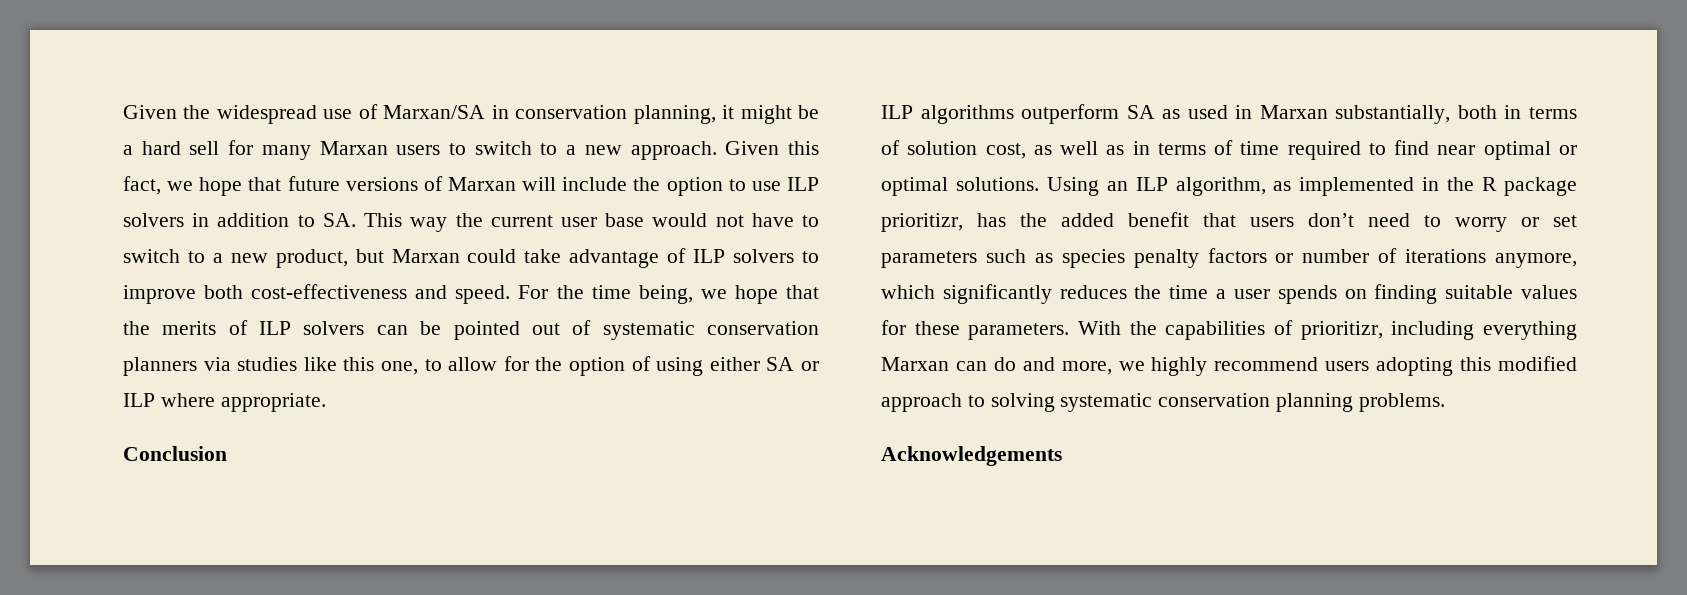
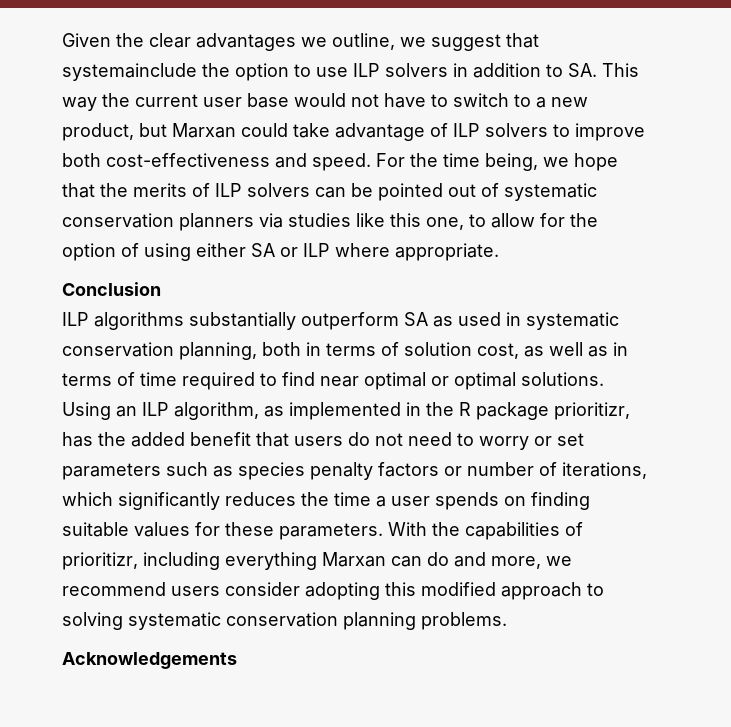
- Given the widespread use of Marxan/SA in conservation planning, it might be a hard sell for many Marxan users to switch to a new approach. Given this fact, we hope that future versions of Marxan will include the option to use ILP solvers in addition to SA. This way the current user base would not have to switch to a new product, but Marxan could take advantage of ILP solvers to improve both cost-effectiveness and speed.
+ Given the clear advantages we outline, we suggest that systemainclude the option to use ILP solvers in addition to SA. This way the current user base would not have to switch to a new product, but Marxan could take advantage of ILP solvers to improve both cost-effectiveness and speed.
- ILP algorithms outperform SA as used in Marxan substantially, both in terms of solution cost, as well as in terms of time required to find near optimal or optimal solutions.
+ ILP algorithms substantially outperform SA as used in systematic conservation planning, both in terms of solution cost, as well as in terms of time required to find near optimal or optimal solutions.
- Using an ILP algorithm, as implemented in the R package prioritizr, has the added benefit that users don’t need to worry or set parameters such as species penalty factors or number of iterations anymore, which significantly reduces the time a user spends on finding suitable values for these parameters.
+ Using an ILP algorithm, as implemented in the R package prioritizr, has the added benefit that users do not need to worry or set parameters such as species penalty factors or number of iterations, which significantly reduces the time a user spends on finding suitable values for these parameters.
- With the capabilities of prioritizr, including everything Marxan can do and more, we highly recommend users adopting this modified approach to solving systematic conservation planning problems.
+ With the capabilities of prioritizr, including everything Marxan can do and more, we recommend users consider adopting this modified approach to solving systematic conservation planning problems.

